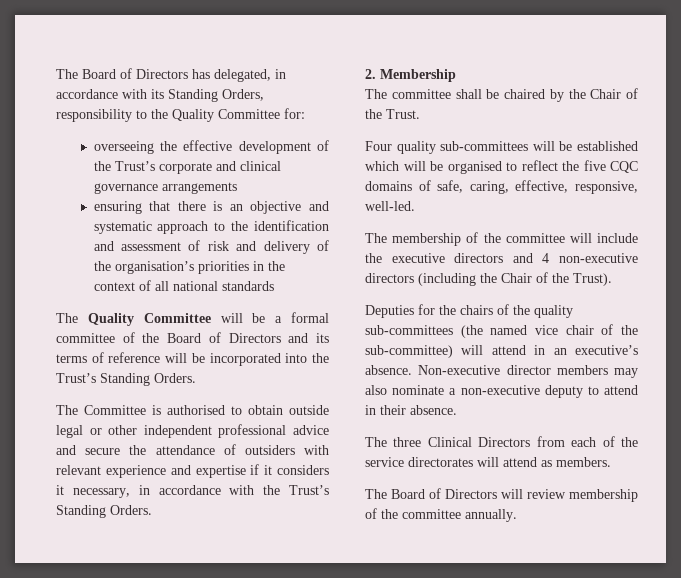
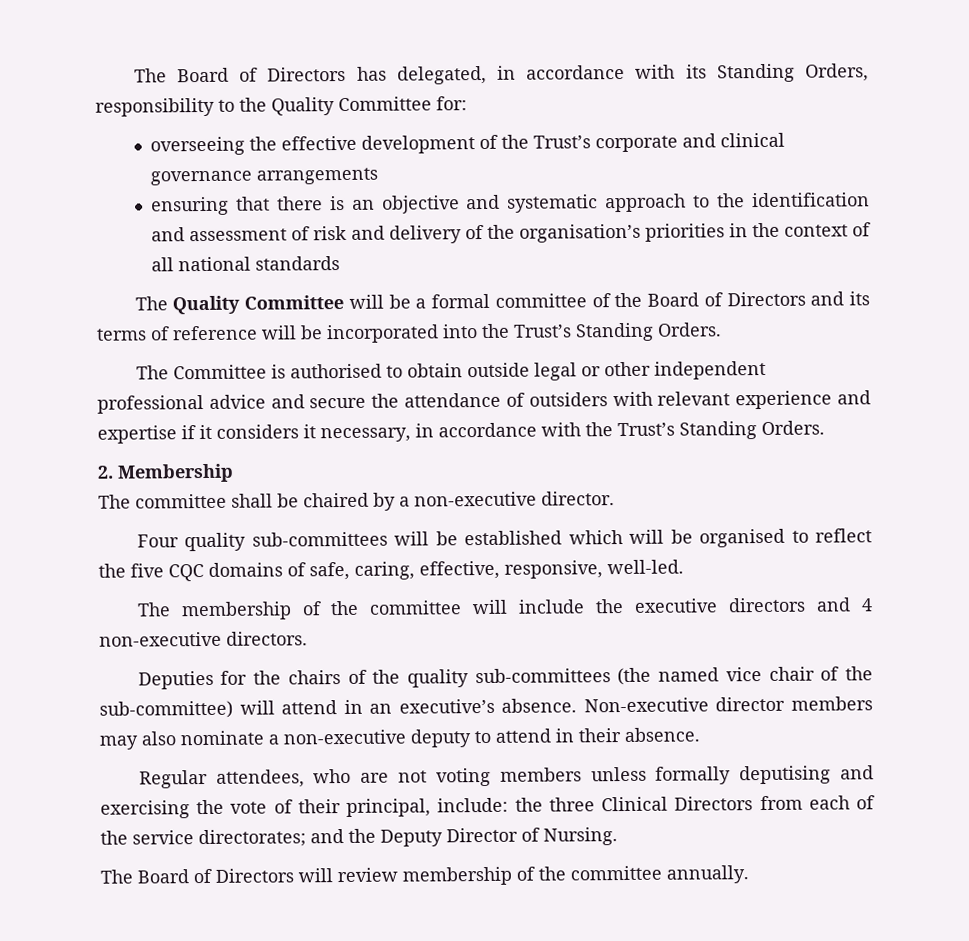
- The committee shall be chaired by the Chair of the Trust.
+ The committee shall be chaired by a non-executive director.
- The membership of the committee will include the executive directors and 4 non-executive directors (including the Chair of the Trust).
+ The membership of the committee will include the executive directors and 4 non-executive directors.
- The three Clinical Directors from each of the service directorates will attend as members.
+ Regular attendees, who are not voting members unless formally deputising and exercising the vote of their principal, include: the three Clinical Directors from each of the service directorates; and the Deputy Director of Nursing.

